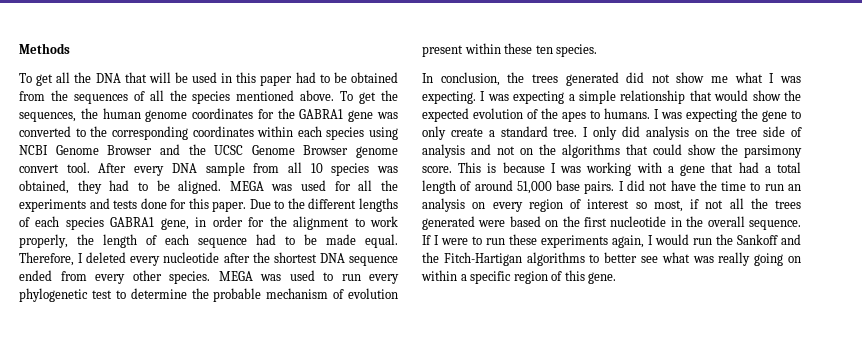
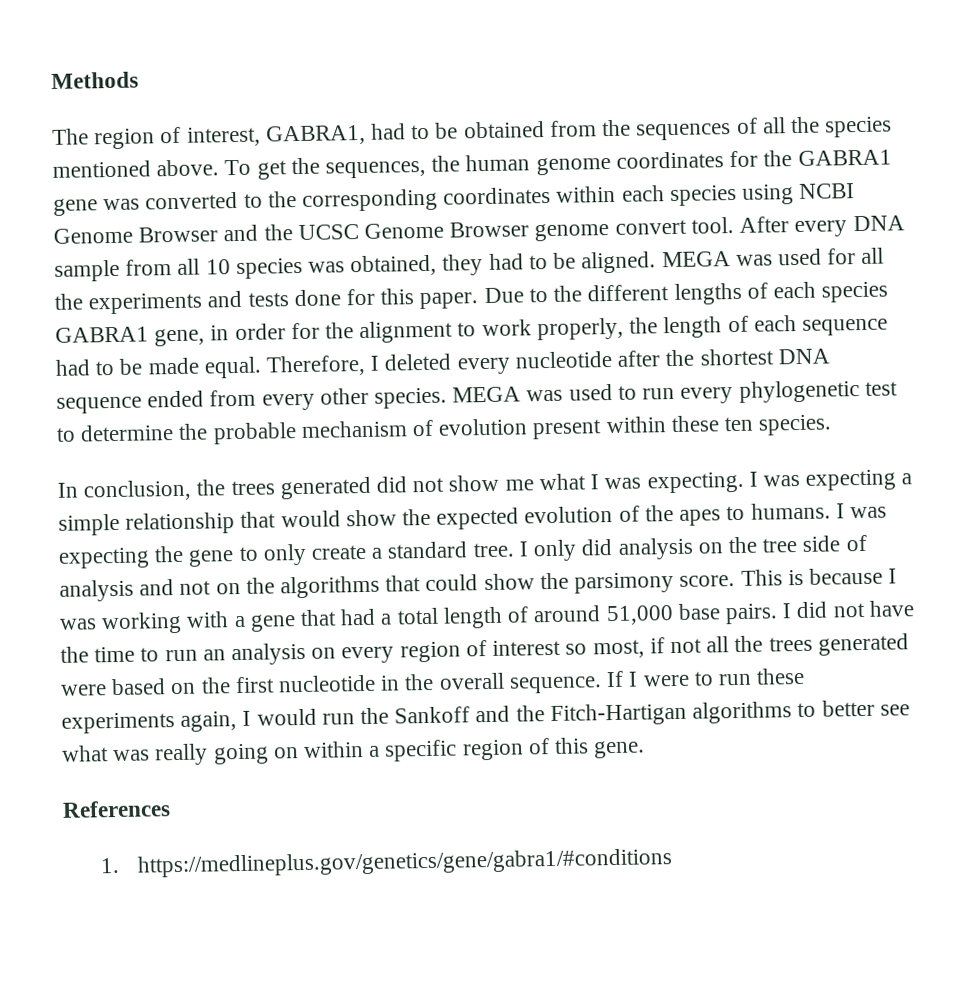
- To get all the DNA that will be used in this paper had to be obtained from the sequences of all the species mentioned above.
+ The region of interest, GABRA1, had to be obtained from the sequences of all the species mentioned above.
+ References
+ 1. https://medlineplus.gov/genetics/gene/gabra1/#conditions

